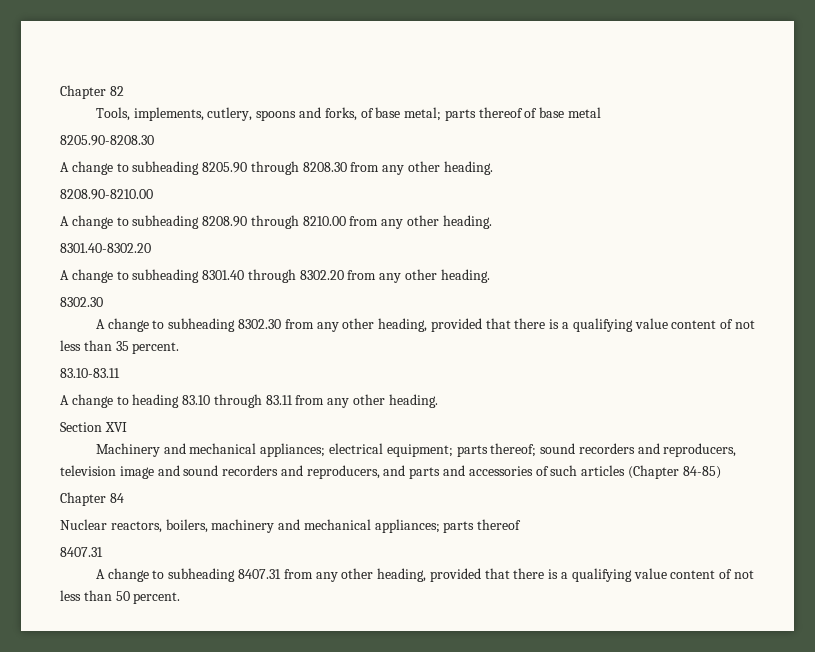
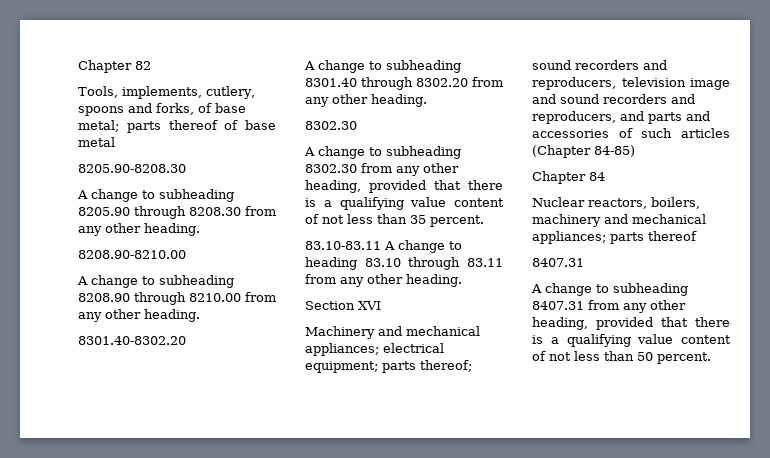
- 83.10-83.11
- A change to heading 83.10 through 83.11 from any other heading.
+ 83.10-83.11 A change to heading 83.10 through 83.11 from any other heading.

